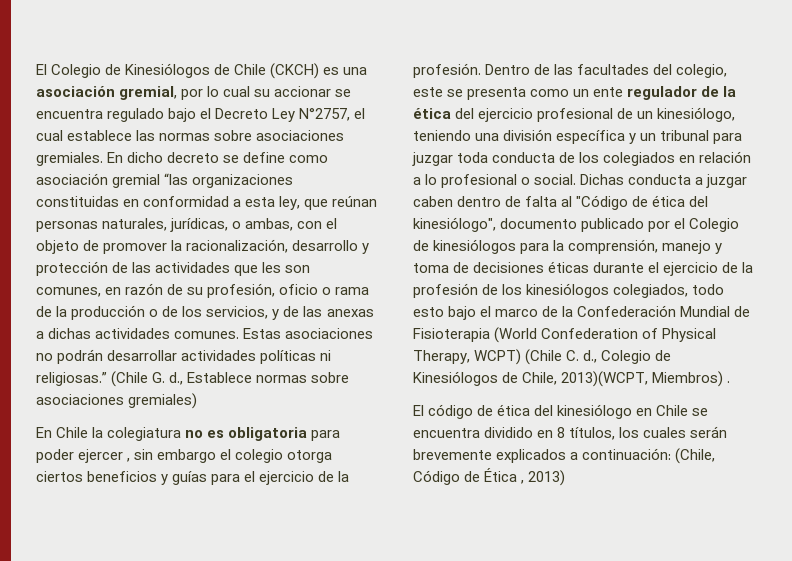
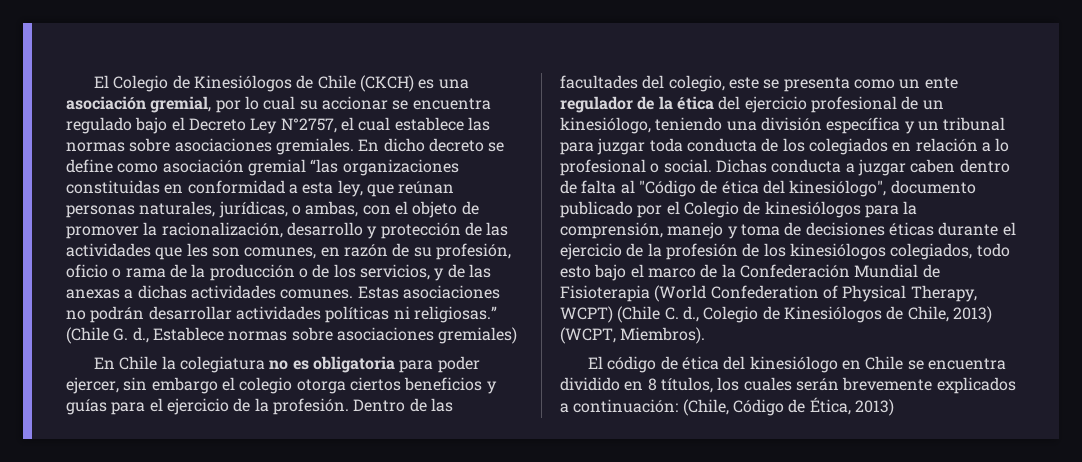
- En Chile la colegiatura no es obligatoria para poder ejercer , sin embargo el colegio otorga ciertos beneficios y guías para el ejercicio de la profesión.
+ En Chile la colegiatura no es obligatoria para poder ejercer, sin embargo el colegio otorga ciertos beneficios y guías para el ejercicio de la profesión.
- Dichas conducta a juzgar caben dentro de falta al "Código de ética del kinesiólogo", documento publicado por el Colegio de kinesiólogos para la comprensión, manejo y toma de decisiones éticas durante el ejercicio de la profesión de los kinesiólogos colegiados, todo esto bajo el marco de la Confederación Mundial de Fisioterapia (World Confederation of Physical Therapy, WCPT) (Chile C. d., Colegio de Kinesiólogos de Chile, 2013)(WCPT, Miembros) .
+ Dichas conducta a juzgar caben dentro de falta al "Código de ética del kinesiólogo", documento publicado por el Colegio de kinesiólogos para la comprensión, manejo y toma de decisiones éticas durante el ejercicio de la profesión de los kinesiólogos colegiados, todo esto bajo el marco de la Confederación Mundial de Fisioterapia (World Confederation of Physical Therapy, WCPT) (Chile C. d., Colegio de Kinesiólogos de Chile, 2013) (WCPT, Miembros).
- El código de ética del kinesiólogo en Chile se encuentra dividido en 8 títulos, los cuales serán brevemente explicados a continuación: (Chile, Código de Ética , 2013)
+ El código de ética del kinesiólogo en Chile se encuentra dividido en 8 títulos, los cuales serán brevemente explicados a continuación: (Chile, Código de Ética, 2013)

